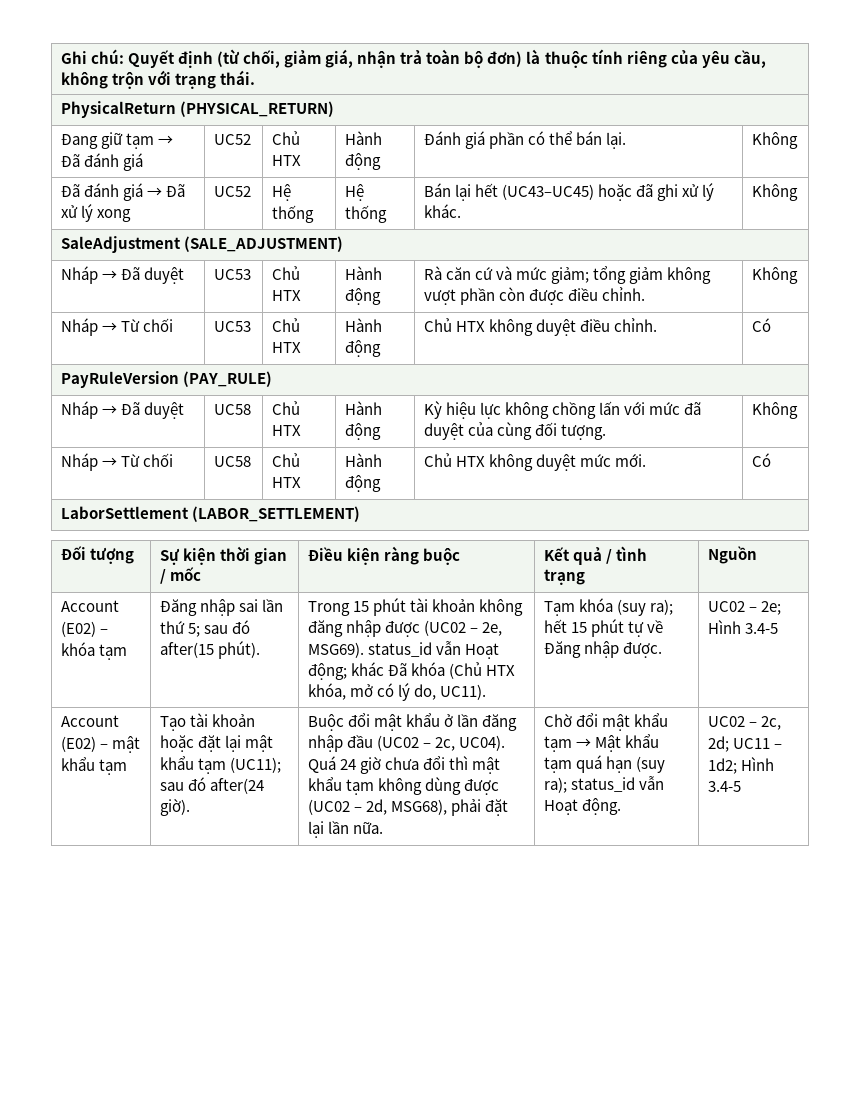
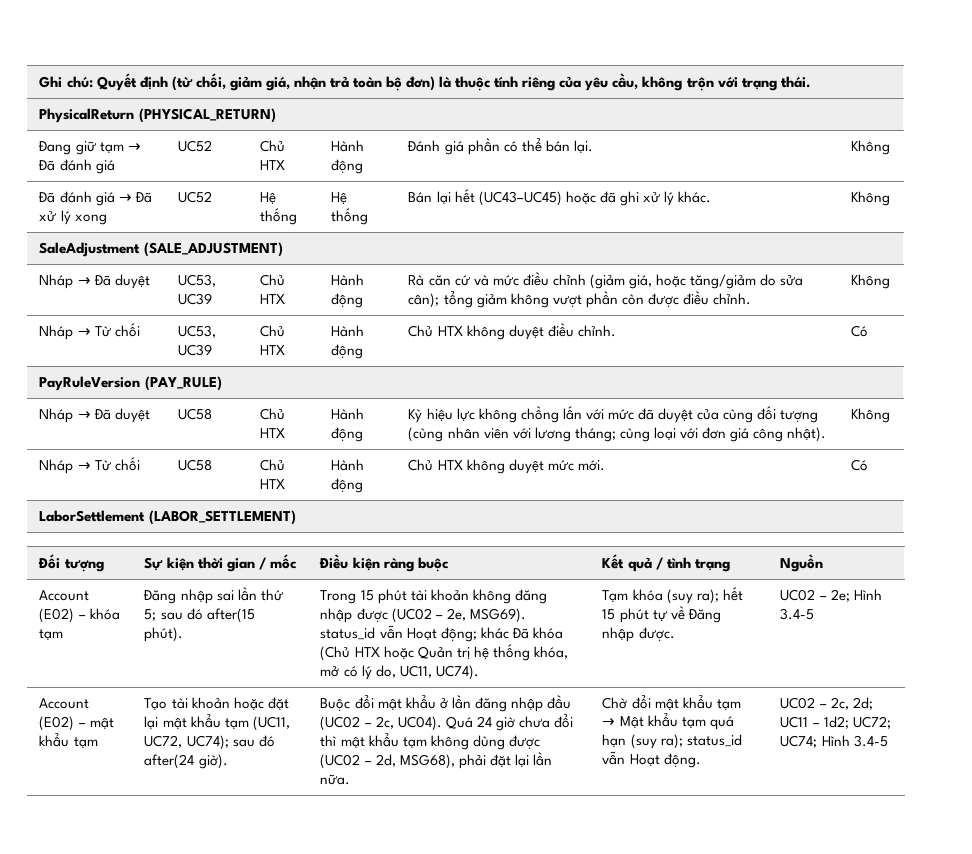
- Nháp → Đã duyệt | UC53 | Chủ HTX | Hành động | Rà căn cứ và mức giảm; tổng giảm không vượt phần còn được điều chỉnh. | Không
+ Nháp → Đã duyệt | UC53, UC39 | Chủ HTX | Hành động | Rà căn cứ và mức điều chỉnh (giảm giá, hoặc tăng/giảm do sửa cân); tổng giảm không vượt phần còn được điều chỉnh. | Không
- Nháp → Từ chối | UC53 | Chủ HTX | Hành động | Chủ HTX không duyệt điều chỉnh. | Có
+ Nháp → Từ chối | UC53, UC39 | Chủ HTX | Hành động | Chủ HTX không duyệt điều chỉnh. | Có
- Nháp → Đã duyệt | UC58 | Chủ HTX | Hành động | Kỳ hiệu lực không chồng lấn với mức đã duyệt của cùng đối tượng. | Không
+ Nháp → Đã duyệt | UC58 | Chủ HTX | Hành động | Kỳ hiệu lực không chồng lấn với mức đã duyệt của cùng đối tượng (cùng nhân viên với lương tháng; cùng loại với đơn giá công nhật). | Không
- Trong 15 phút tài khoản không đăng nhập được (UC02 – 2e, MSG69). status_id vẫn Hoạt động; khác Đã khóa (Chủ HTX khóa, mở có lý do, UC11).
+ Trong 15 phút tài khoản không đăng nhập được (UC02 – 2e, MSG69). status_id vẫn Hoạt động; khác Đã khóa (Chủ HTX hoặc Quản trị hệ thống khóa, mở có lý do, UC11, UC74).
- Tạo tài khoản hoặc đặt lại mật khẩu tạm (UC11); sau đó after(24 giờ).
+ Tạo tài khoản hoặc đặt lại mật khẩu tạm (UC11, UC72, UC74); sau đó after(24 giờ).
- UC02 – 2c, 2d; UC11 – 1d2; Hình 3.4-5
+ UC02 – 2c, 2d; UC11 – 1d2; UC72; UC74; Hình 3.4-5

